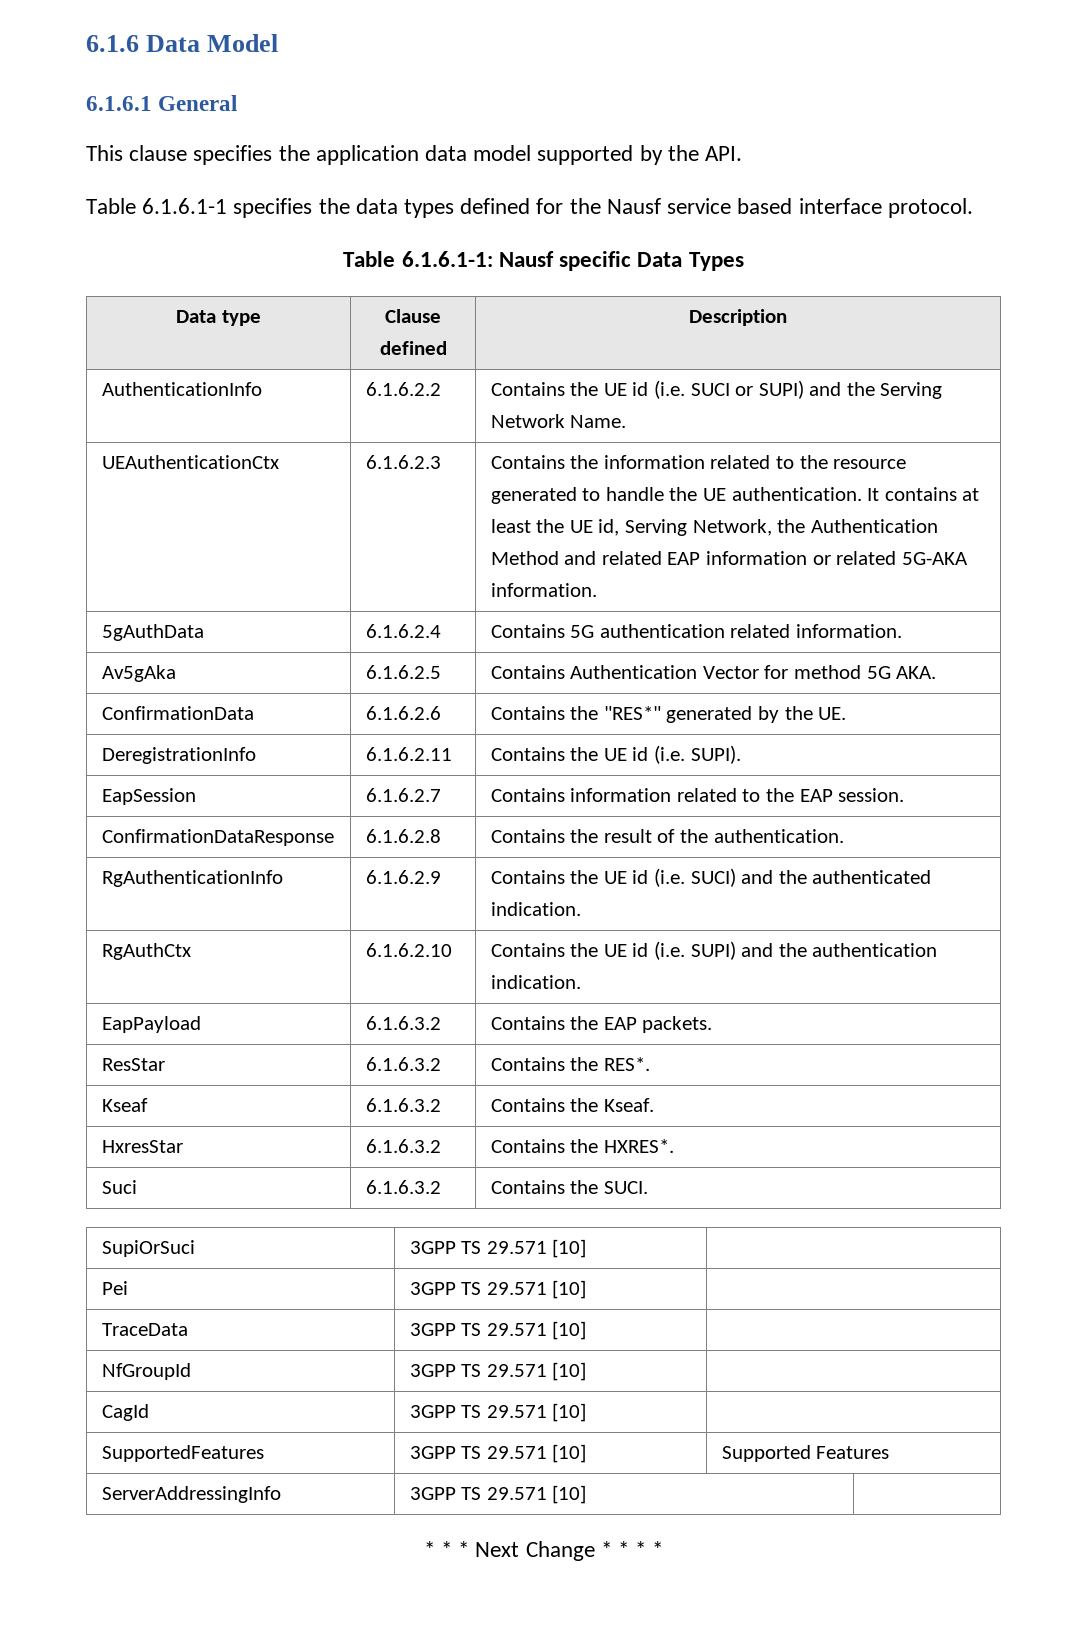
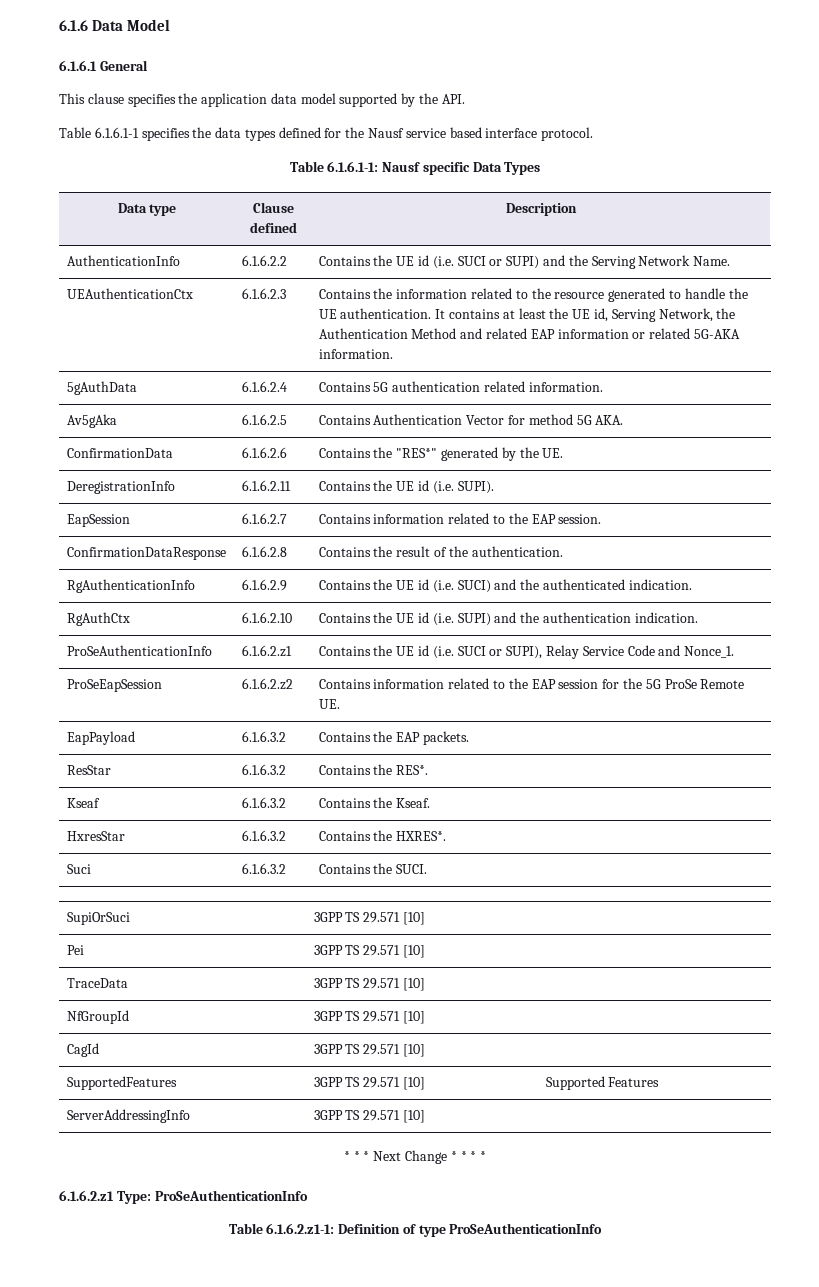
+ ProSeAuthenticationInfo | 6.1.6.2.z1 | Contains the UE id (i.e. SUCI or SUPI), Relay Service Code and Nonce_1.
+ ProSeEapSession | 6.1.6.2.z2 | Contains information related to the EAP session for the 5G ProSe Remote UE.
+ 6.1.6.2.z1 Type: ProSeAuthenticationInfo
+ Table 6.1.6.2.z1-1: Definition of type ProSeAuthenticationInfo

